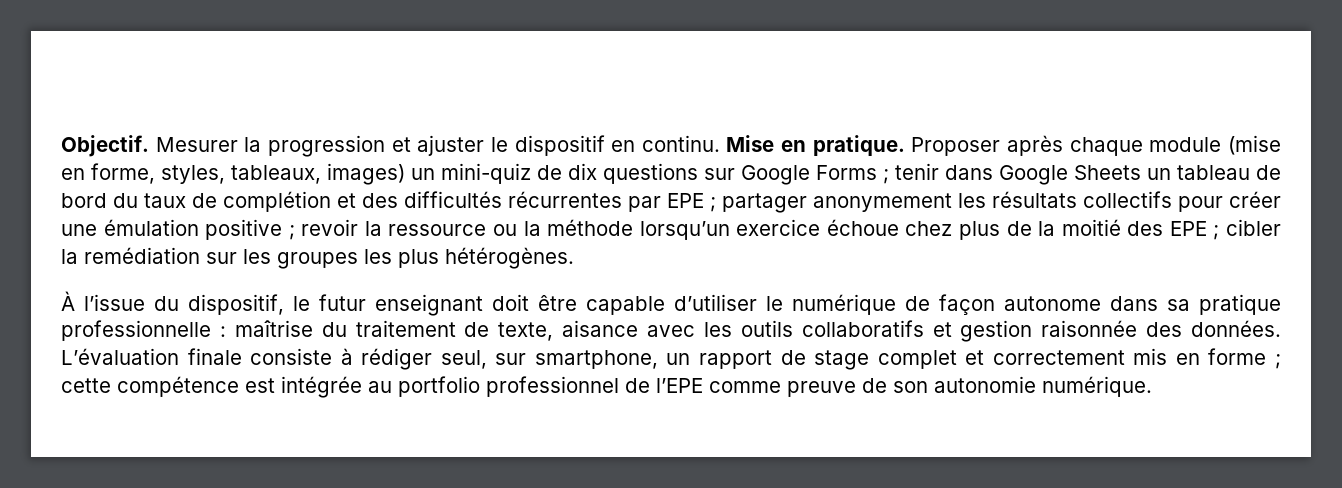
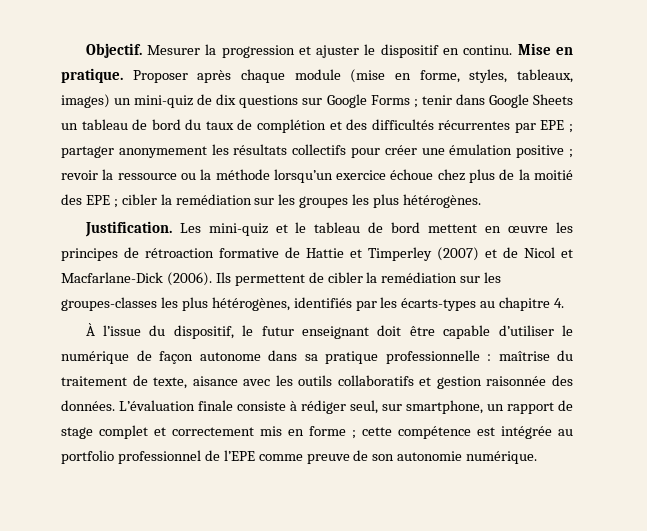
+ Justification. Les mini-quiz et le tableau de bord mettent en œuvre les principes de rétroaction formative de Hattie et Timperley (2007) et de Nicol et Macfarlane-Dick (2006). Ils permettent de cibler la remédiation sur les groupes-classes les plus hétérogènes, identifiés par les écarts-types au chapitre 4.

